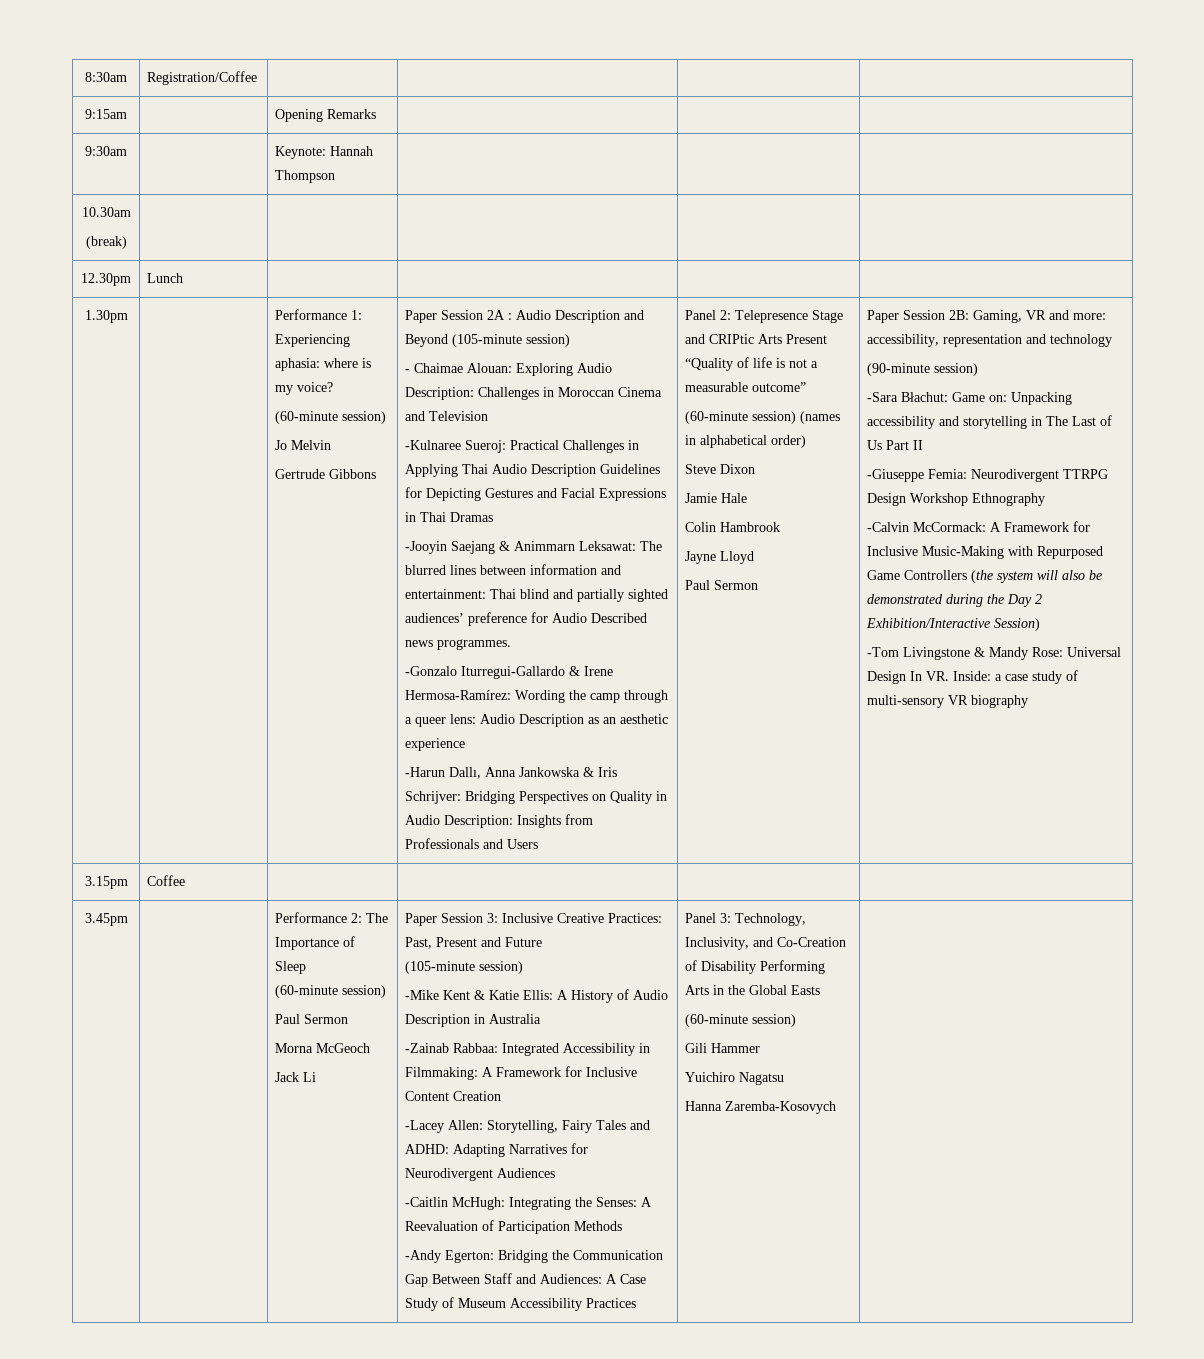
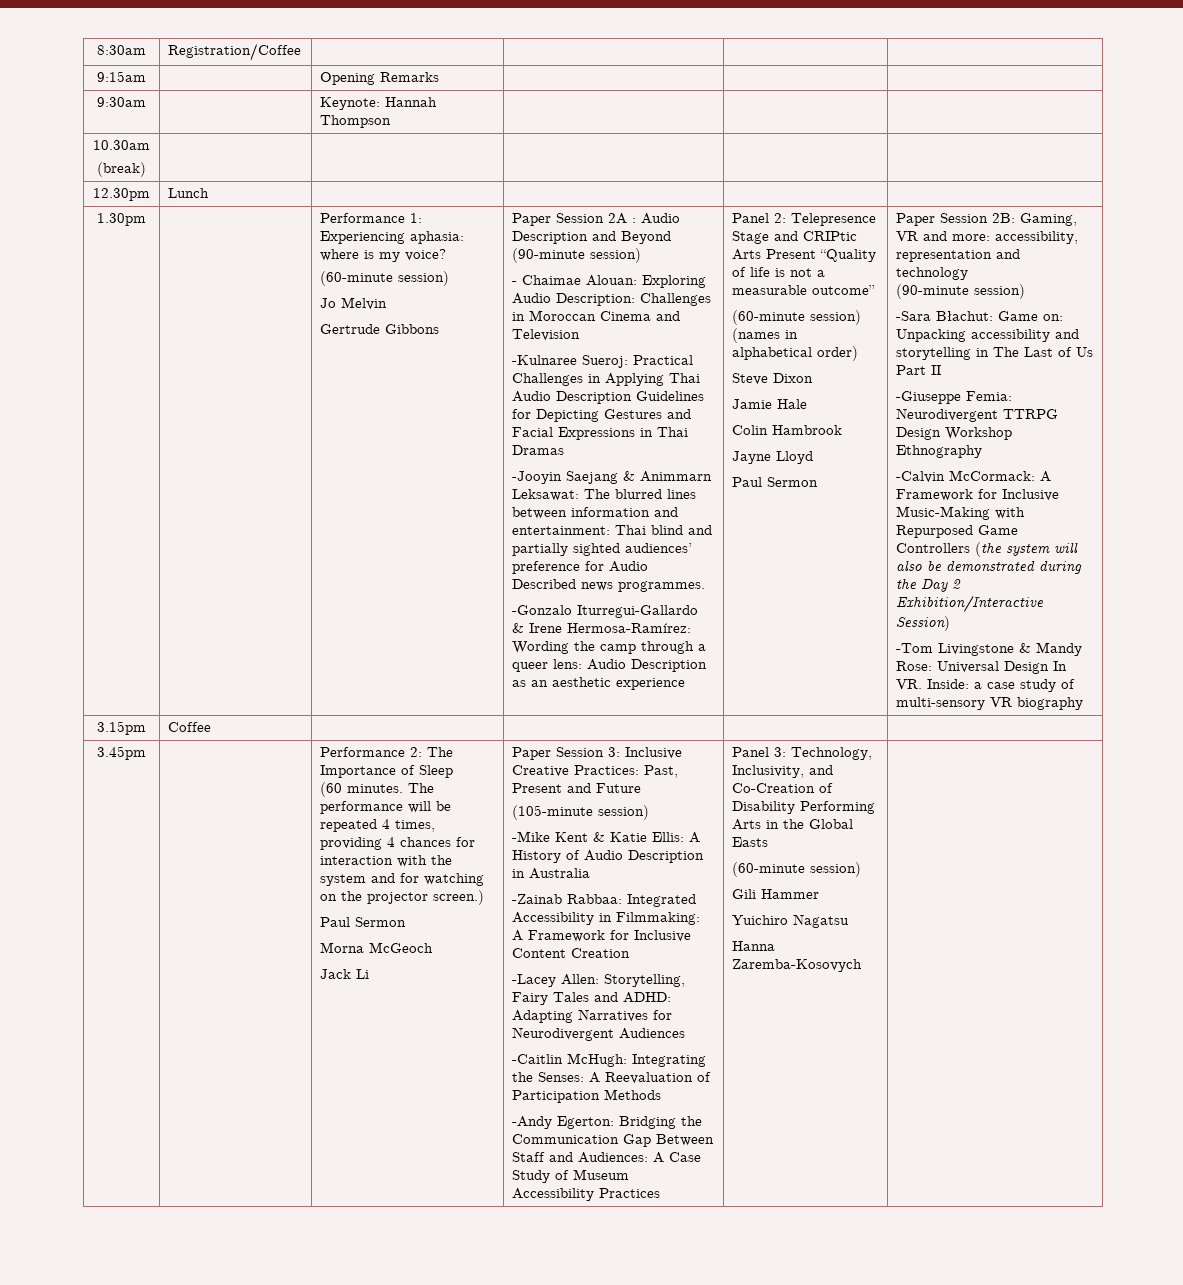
- Paper Session 2A : Audio Description and Beyond (105-minute session)
+ Paper Session 2A : Audio Description and Beyond (90-minute session)
- -Harun Dallı, Anna Jankowska & Iris Schrijver: Bridging Perspectives on Quality in Audio Description: Insights from Professionals and Users
  Performance 2: The Importance of Sleep
- (60-minute session)
+ (60 minutes. The performance will be repeated 4 times, providing 4 chances for interaction with the system and for watching on the projector screen.)

